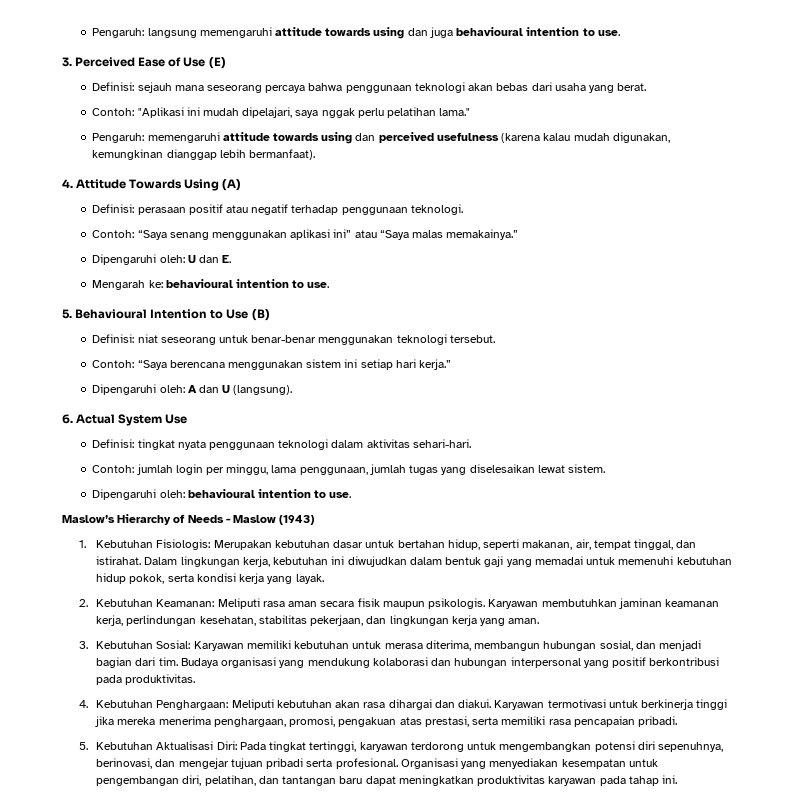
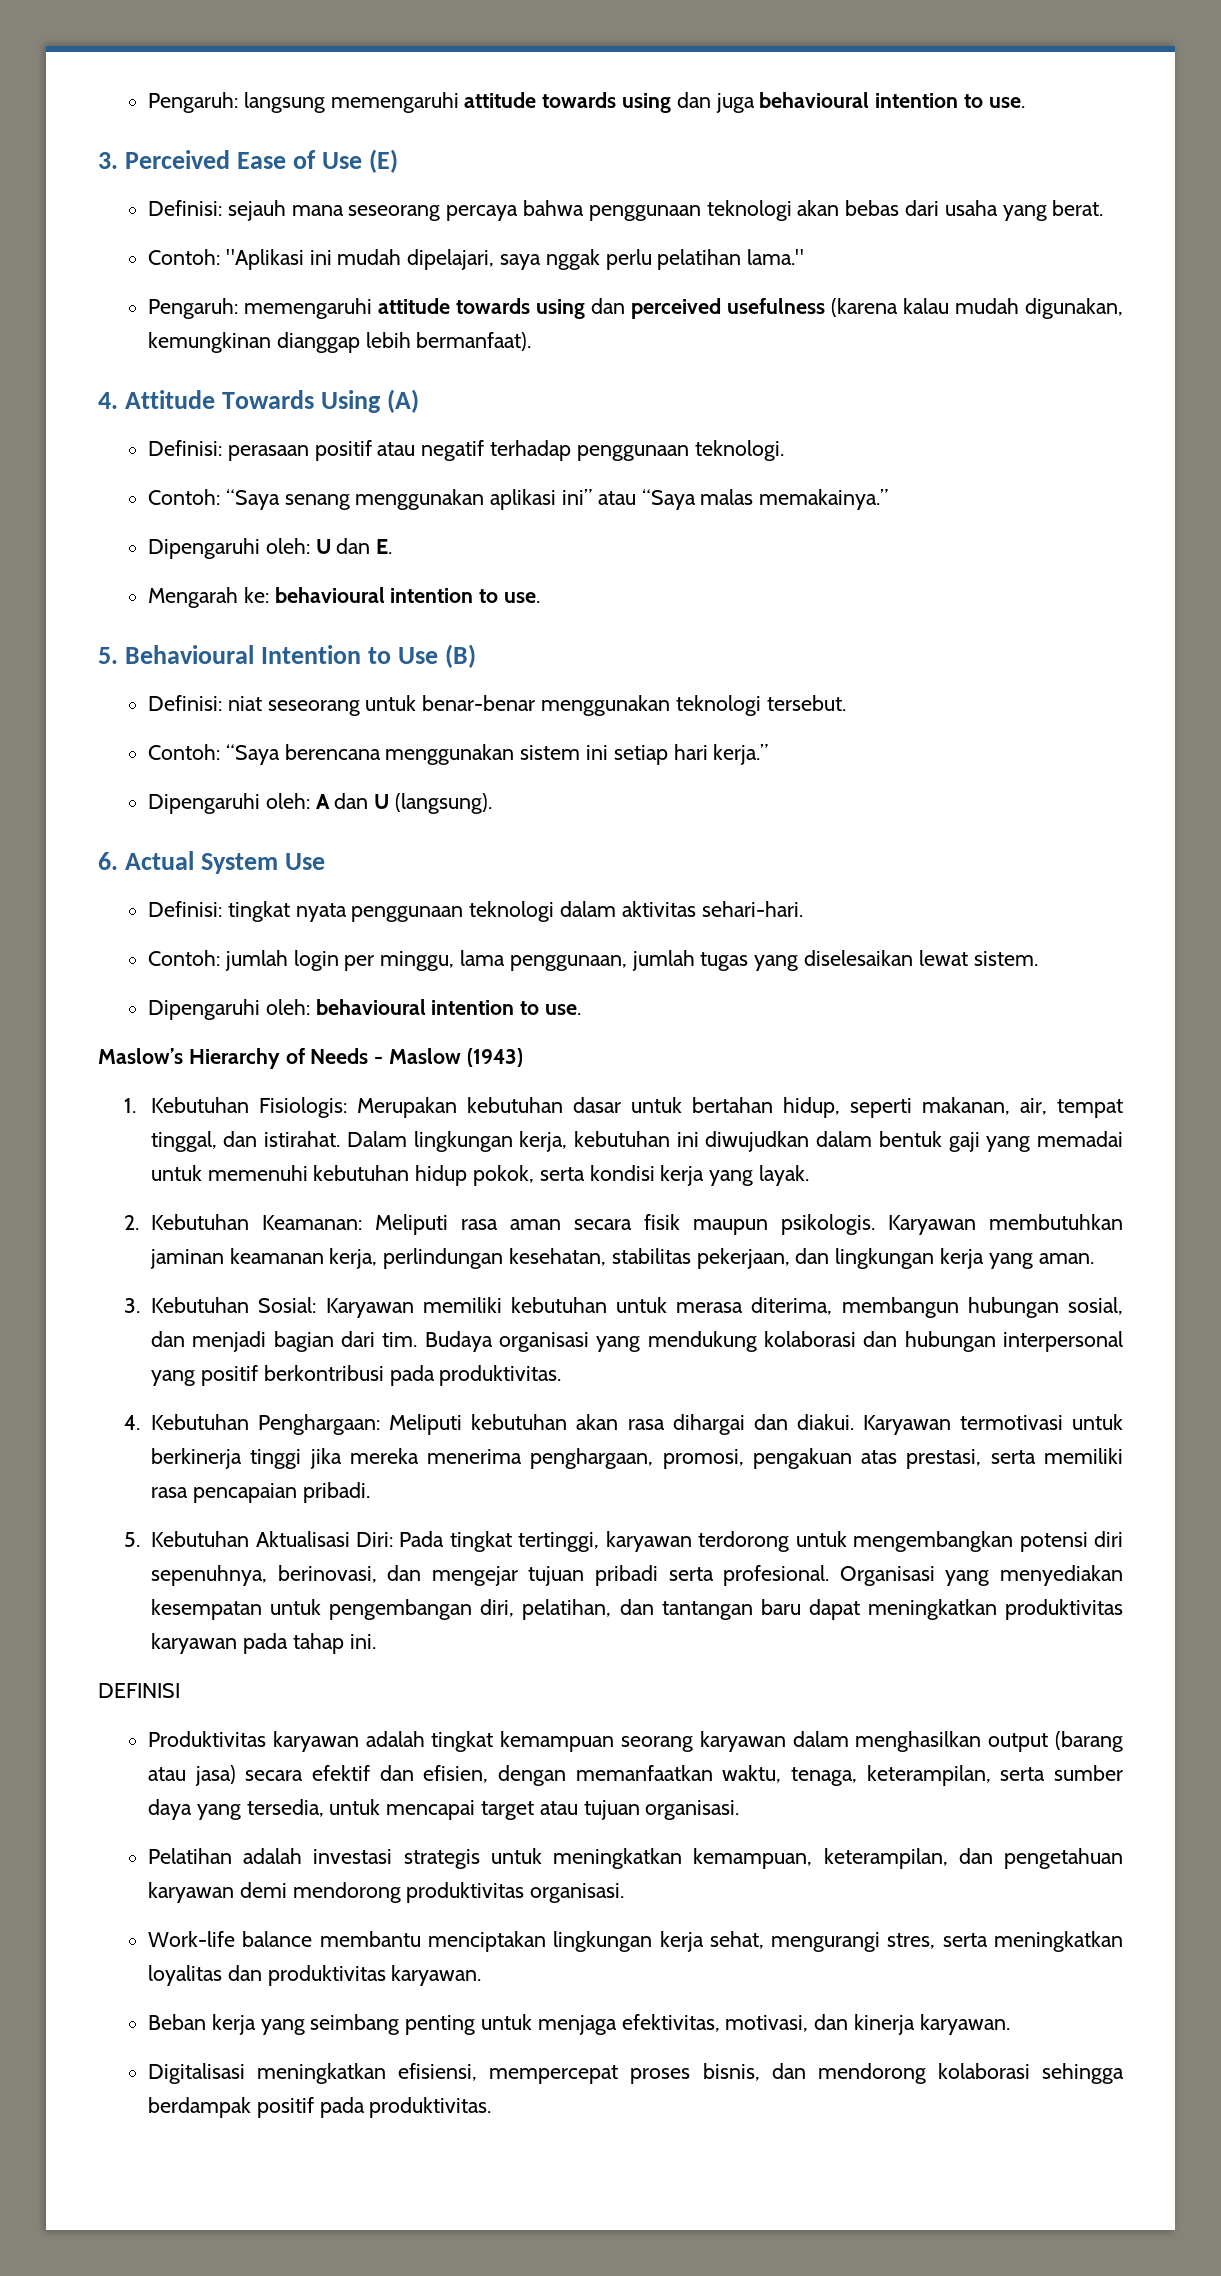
+ DEFINISI
+ Produktivitas karyawan adalah tingkat kemampuan seorang karyawan dalam menghasilkan output (barang atau jasa) secara efektif dan efisien, dengan memanfaatkan waktu, tenaga, keterampilan, serta sumber daya yang tersedia, untuk mencapai target atau tujuan organisasi.
+ Pelatihan adalah investasi strategis untuk meningkatkan kemampuan, keterampilan, dan pengetahuan karyawan demi mendorong produktivitas organisasi.
+ Work-life balance membantu menciptakan lingkungan kerja sehat, mengurangi stres, serta meningkatkan loyalitas dan produktivitas karyawan.
+ Beban kerja yang seimbang penting untuk menjaga efektivitas, motivasi, dan kinerja karyawan.
+ Digitalisasi meningkatkan efisiensi, mempercepat proses bisnis, dan mendorong kolaborasi sehingga berdampak positif pada produktivitas.

